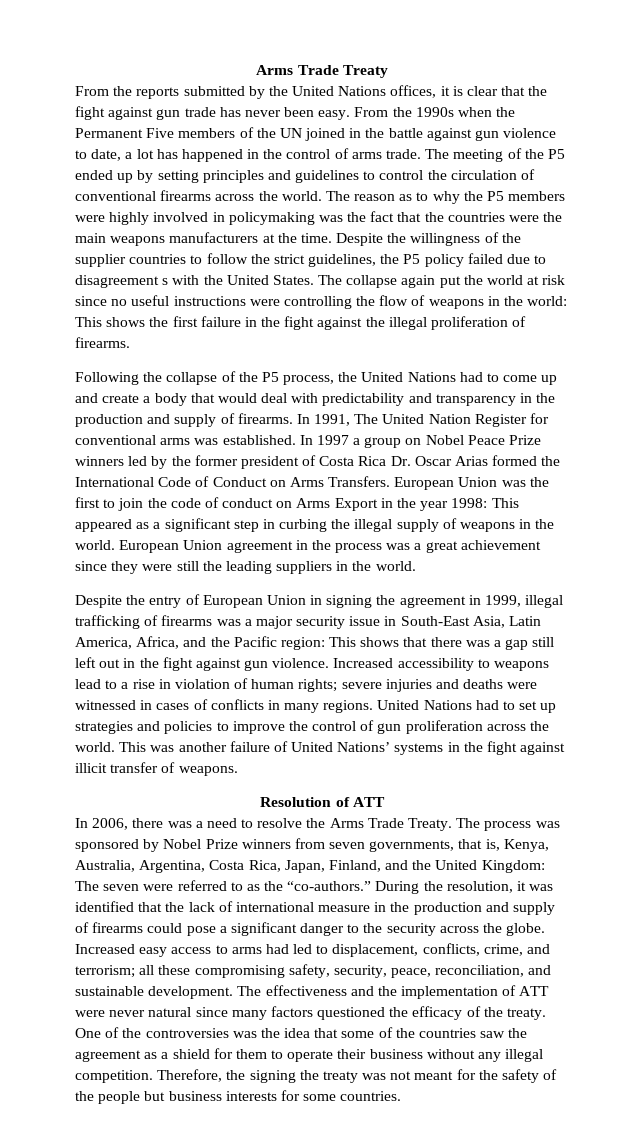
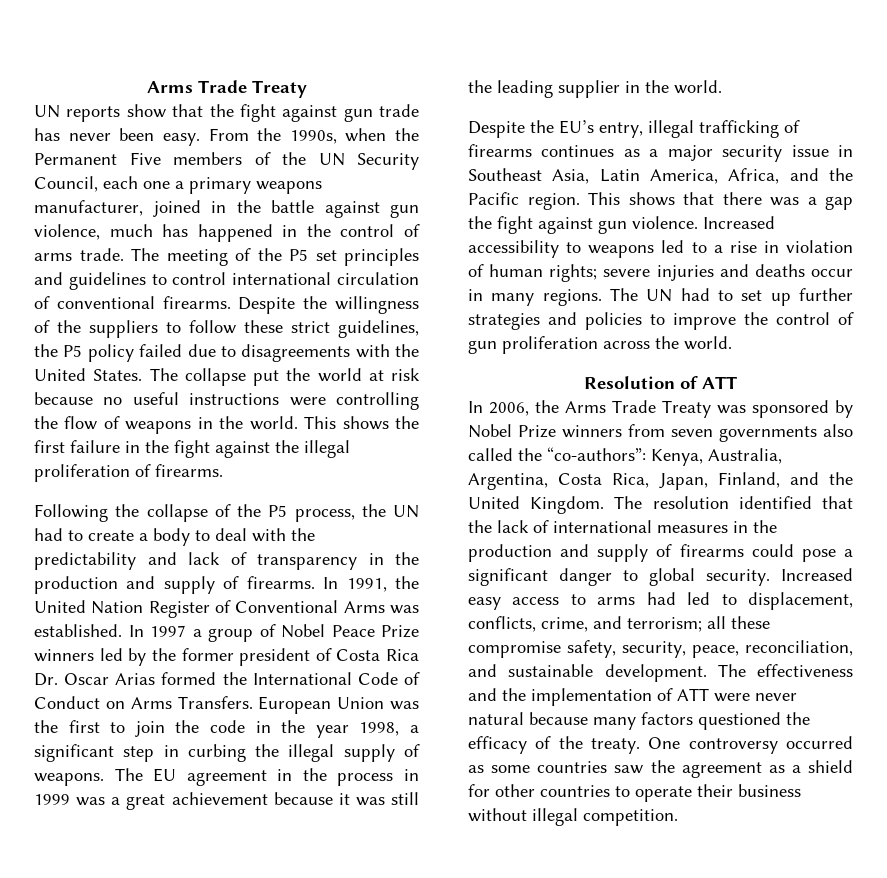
- From the reports submitted by the United Nations offices, it is clear that the fight against gun trade has never been easy.
+ UN reports show that the fight against gun trade has never been easy.
- From the 1990s when the Permanent Five members of the UN joined in the battle against gun violence to date, a lot has happened in the control of arms trade.
+ From the 1990s, when the Permanent Five members of the UN Security Council, each one a primary weapons manufacturer, joined in the battle against gun violence, much has happened in the control of arms trade.
- The meeting of the P5 ended up by setting principles and guidelines to control the circulation of conventional firearms across the world. The reason as to why the P5 members were highly involved in policymaking was the fact that the countries were the main weapons manufacturers at the time.
+ The meeting of the P5 set principles and guidelines to control international circulation of conventional firearms.
- Despite the willingness of the supplier countries to follow the strict guidelines, the P5 policy failed due to disagreement s with the United States.
+ Despite the willingness of the suppliers to follow these strict guidelines, the P5 policy failed due to disagreements with the United States.
- The collapse again put the world at risk since no useful instructions were controlling the flow of weapons in the world: This shows the first failure in the fight against the illegal proliferation of firearms.
+ The collapse put the world at risk because no useful instructions were controlling the flow of weapons in the world. This shows the first failure in the fight against the illegal proliferation of firearms.
- Following the collapse of the P5 process, the United Nations had to come up and create a body that would deal with predictability and transparency in the production and supply of firearms.
+ Following the collapse of the P5 process, the UN had to create a body to deal with the predictability and lack of transparency in the production and supply of firearms.
- In 1991, The United Nation Register for conventional arms was established.
+ In 1991, the United Nation Register of Conventional Arms was established.
- In 1997 a group on Nobel Peace Prize winners led by the former president of Costa Rica Dr. Oscar Arias formed the International Code of Conduct on Arms Transfers.
+ In 1997 a group of Nobel Peace Prize winners led by the former president of Costa Rica Dr. Oscar Arias formed the International Code of Conduct on Arms Transfers.
- European Union was the first to join the code of conduct on Arms Export in the year 1998: This appeared as a significant step in curbing the illegal supply of weapons in the world. European Union agreement in the process was a great achievement since they were still the leading suppliers in the world.
+ European Union was the first to join the code in the year 1998, a significant step in curbing the illegal supply of weapons. The EU agreement in the process in 1999 was a great achievement because it was still the leading supplier in the world.
- Despite the entry of European Union in signing the agreement in 1999, illegal trafficking of firearms was a major security issue in South-East Asia, Latin America, Africa, and the Pacific region: This shows that there was a gap still left out in the fight against gun violence.
+ Despite the EU’s entry, illegal trafficking of firearms continues as a major security issue in Southeast Asia, Latin America, Africa, and the Pacific region. This shows that there was a gap the fight against gun violence.
- Increased accessibility to weapons lead to a rise in violation of human rights; severe injuries and deaths were witnessed in cases of conflicts in many regions.
+ Increased accessibility to weapons led to a rise in violation of human rights; severe injuries and deaths occur in many regions.
- United Nations had to set up strategies and policies to improve the control of gun proliferation across the world. This was another failure of United Nations’ systems in the fight against illicit transfer of weapons.
+ The UN had to set up further strategies and policies to improve the control of gun proliferation across the world.
- In 2006, there was a need to resolve the Arms Trade Treaty. The process was sponsored by Nobel Prize winners from seven governments, that is, Kenya, Australia, Argentina, Costa Rica, Japan, Finland, and the United Kingdom: The seven were referred to as the “co-authors.” During the resolution, it was identified that the lack of international measure in the production and supply of firearms could pose a significant danger to the security across the globe.
+ In 2006, the Arms Trade Treaty was sponsored by Nobel Prize winners from seven governments also called the “co-authors”: Kenya, Australia, Argentina, Costa Rica, Japan, Finland, and the United Kingdom. The resolution identified that the lack of international measures in the production and supply of firearms could pose a significant danger to global security.
- Increased easy access to arms had led to displacement, conflicts, crime, and terrorism; all these compromising safety, security, peace, reconciliation, and sustainable development.
+ Increased easy access to arms had led to displacement, conflicts, crime, and terrorism; all these compromise safety, security, peace, reconciliation, and sustainable development.
- The effectiveness and the implementation of ATT were never natural since many factors questioned the efficacy of the treaty.
+ The effectiveness and the implementation of ATT were never natural because many factors questioned the efficacy of the treaty.
- One of the controversies was the idea that some of the countries saw the agreement as a shield for them to operate their business without any illegal competition. Therefore, the signing the treaty was not meant for the safety of the people but business interests for some countries.
+ One controversy occurred as some countries saw the agreement as a shield for other countries to operate their business without illegal competition.

